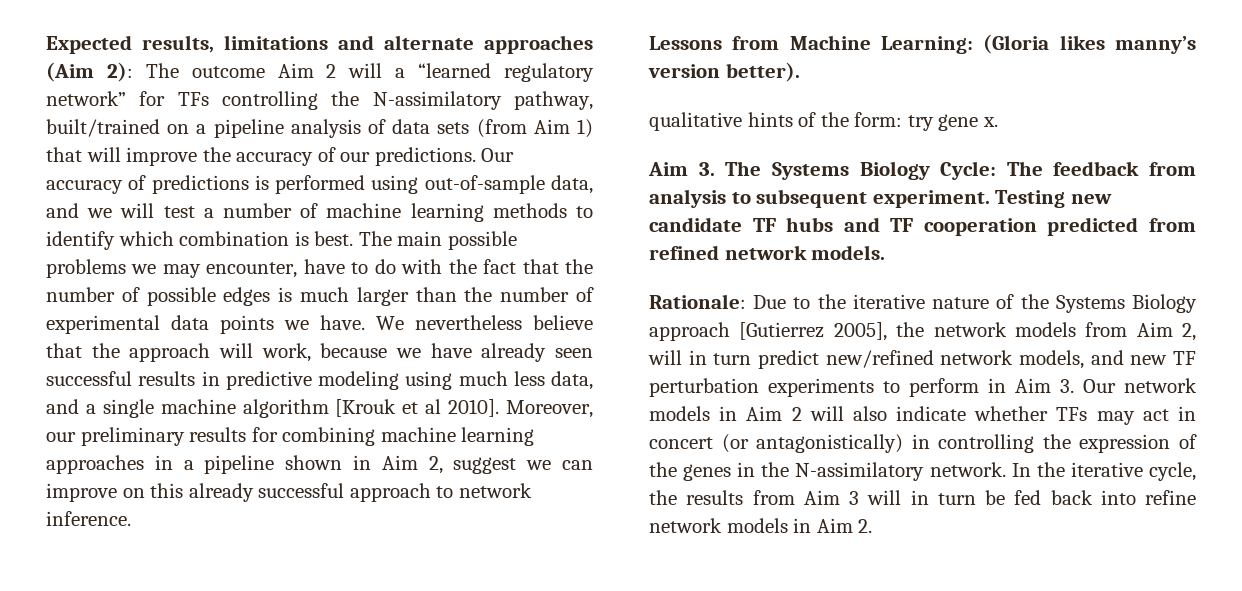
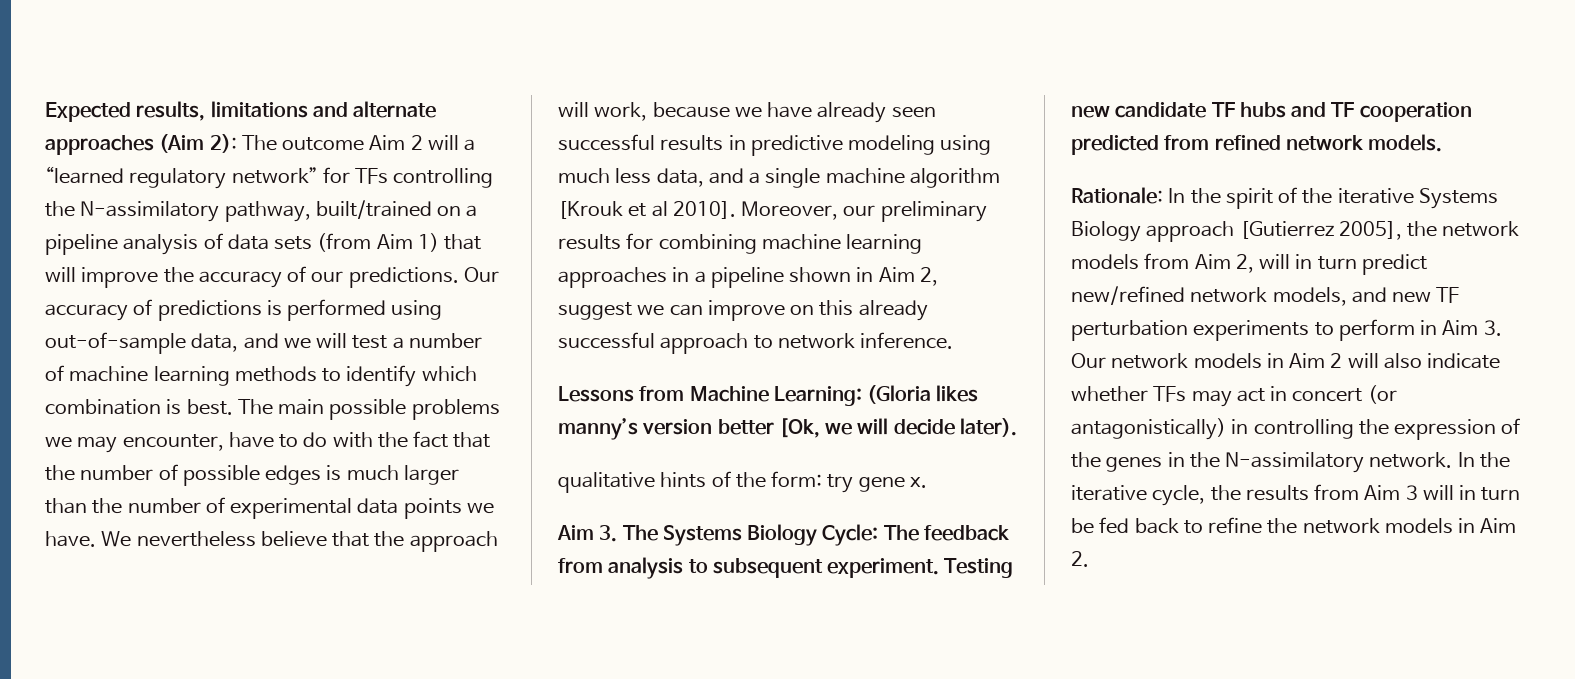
- Lessons from Machine Learning: (Gloria likes manny’s version better).
+ Lessons from Machine Learning: (Gloria likes manny’s version better [Ok, we will decide later).
- Rationale: Due to the iterative nature of the Systems Biology approach [Gutierrez 2005], the network models from Aim 2, will in turn predict new/refined network models, and new TF perturbation experiments to perform in Aim 3. Our network models in Aim 2 will also indicate whether TFs may act in concert (or antagonistically) in controlling the expression of the genes in the N-assimilatory network.
+ Rationale: In the spirit of the iterative Systems Biology approach [Gutierrez 2005], the network models from Aim 2, will in turn predict new/refined network models, and new TF perturbation experiments to perform in Aim 3. Our network models in Aim 2 will also indicate whether TFs may act in concert (or antagonistically) in controlling the expression of the genes in the N-assimilatory network.
- In the iterative cycle, the results from Aim 3 will in turn be fed back into refine network models in Aim 2.
+ In the iterative cycle, the results from Aim 3 will in turn be fed back to refine the network models in Aim 2.

